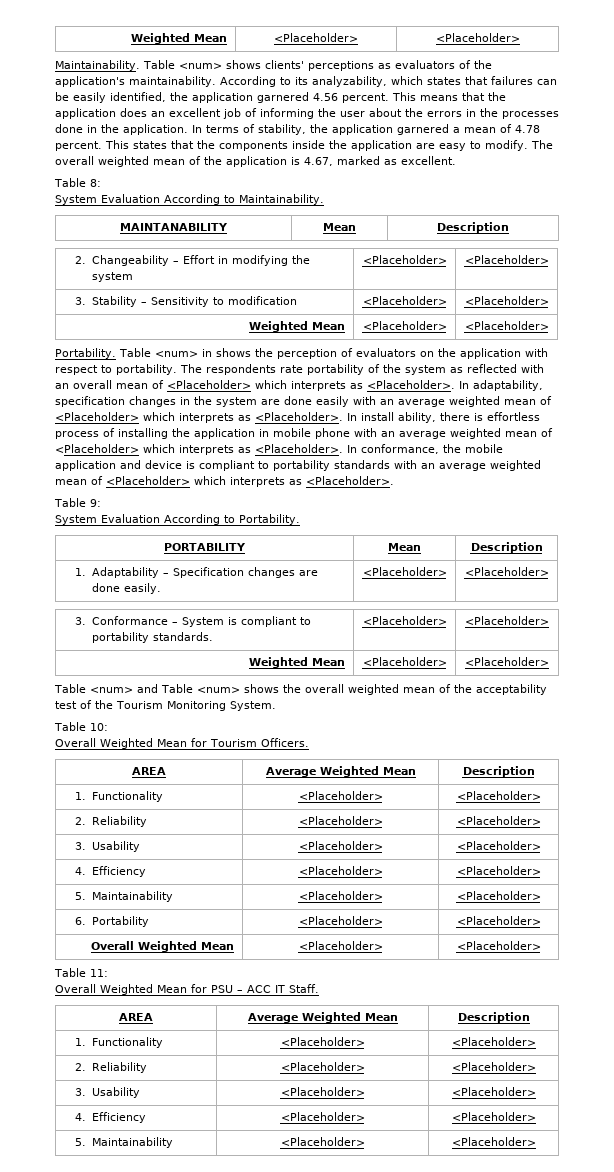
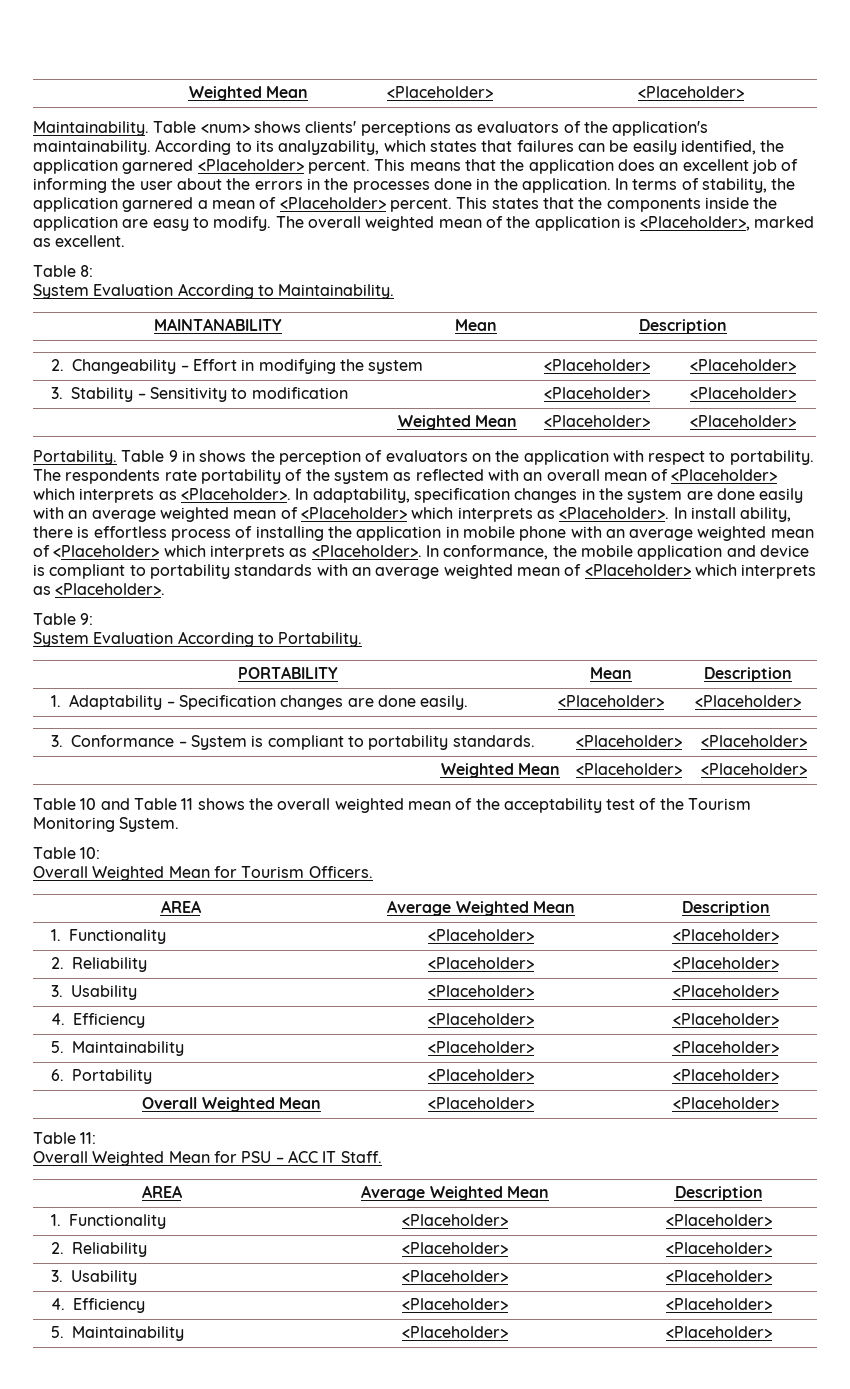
- According to its analyzability, which states that failures can be easily identified, the application garnered 4.56 percent.
+ According to its analyzability, which states that failures can be easily identified, the application garnered <Placeholder> percent.
- In terms of stability, the application garnered a mean of 4.78 percent.
+ In terms of stability, the application garnered a mean of <Placeholder> percent.
- The overall weighted mean of the application is 4.67, marked as excellent.
+ The overall weighted mean of the application is <Placeholder>, marked as excellent.
- Table <num> in shows the perception of evaluators on the application with respect to portability.
+ Table 9 in shows the perception of evaluators on the application with respect to portability.
- Table <num> and Table <num> shows the overall weighted mean of the acceptability test of the Tourism Monitoring System.
+ Table 10 and Table 11 shows the overall weighted mean of the acceptability test of the Tourism Monitoring System.

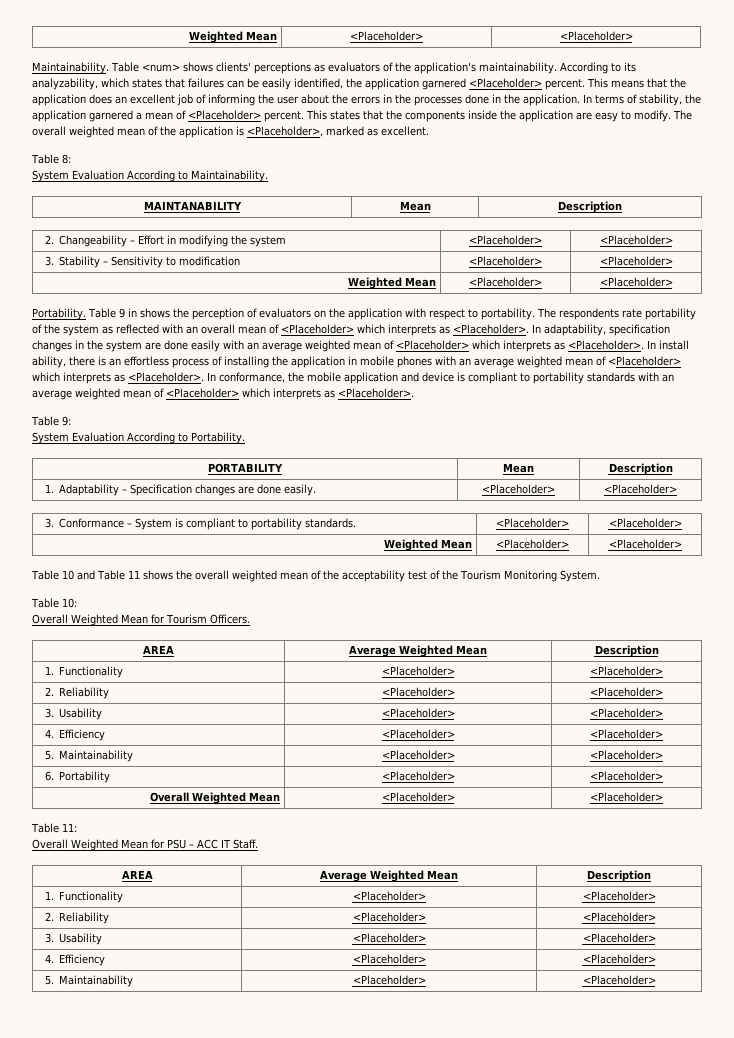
- In install ability, there is effortless process of installing the application in mobile phone with an average weighted mean of <Placeholder> which interprets as <Placeholder>.
+ In install ability, there is an effortless process of installing the application in mobile phones with an average weighted mean of <Placeholder> which interprets as <Placeholder>.

